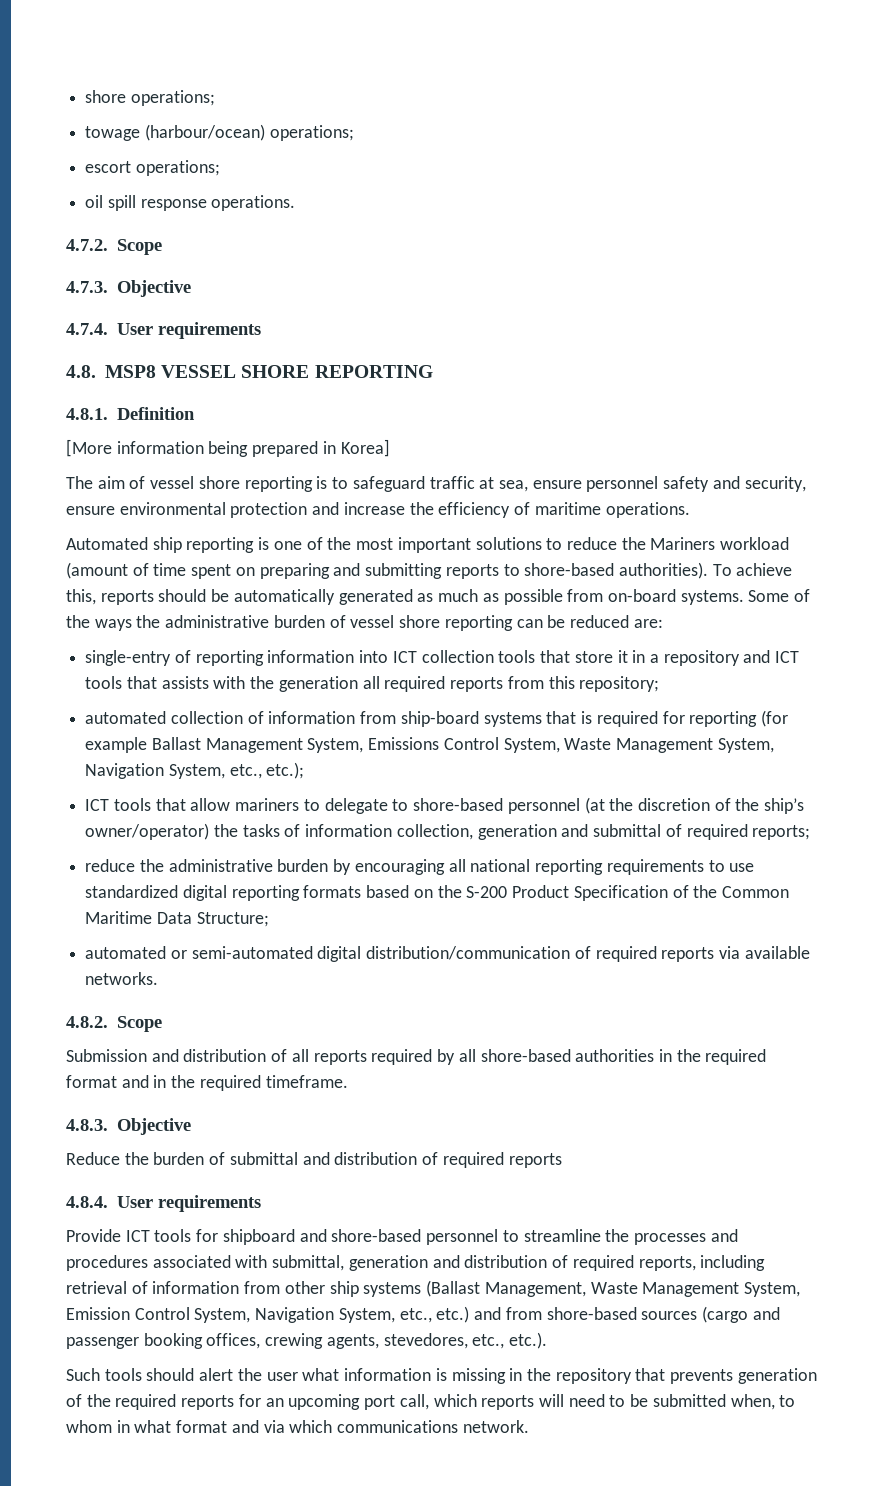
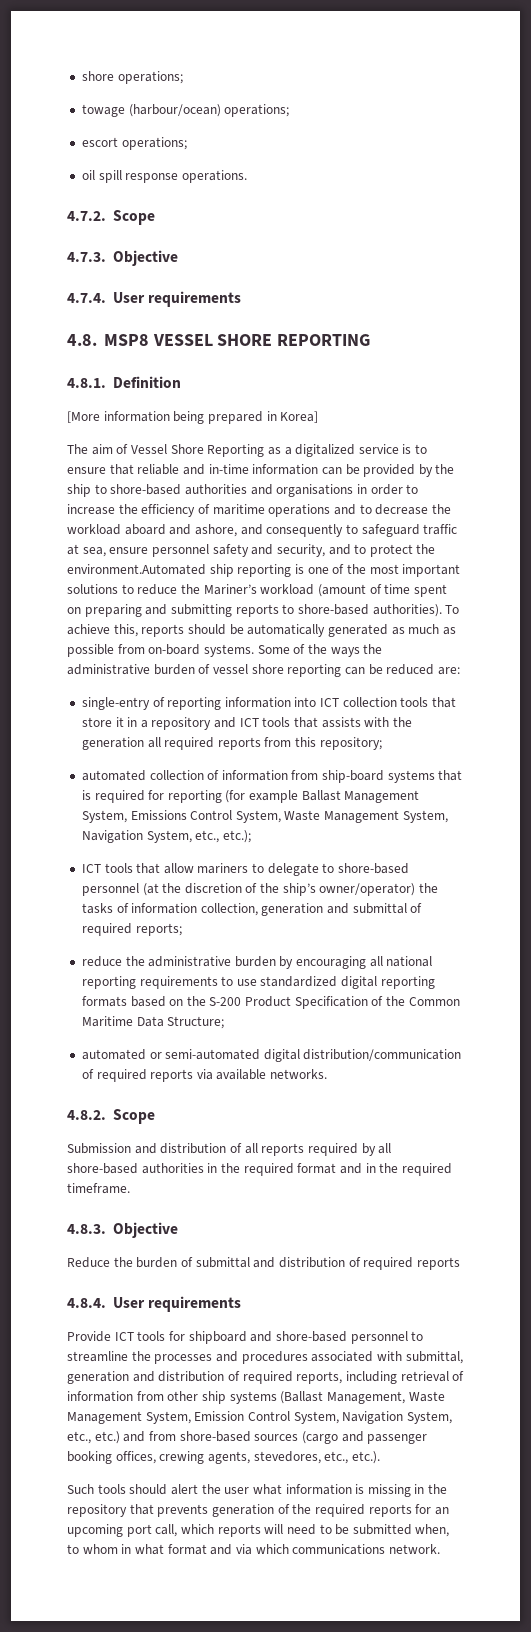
- The aim of vessel shore reporting is to safeguard traffic at sea, ensure personnel safety and security, ensure environmental protection and increase the efficiency of maritime operations.
- Automated ship reporting is one of the most important solutions to reduce the Mariners workload (amount of time spent on preparing and submitting reports to shore-based authorities).
+ The aim of Vessel Shore Reporting as a digitalized service is to ensure that reliable and in-time information can be provided by the ship to shore-based authorities and organisations in order to increase the efficiency of maritime operations and to decrease the workload aboard and ashore, and consequently to safeguard traffic at sea, ensure personnel safety and security, and to protect the environment.Automated ship reporting is one of the most important solutions to reduce the Mariner’s workload (amount of time spent on preparing and submitting reports to shore-based authorities).

